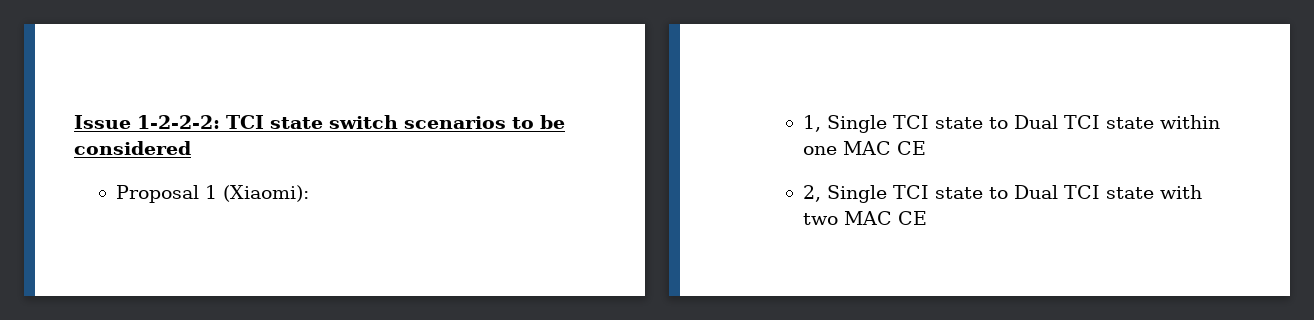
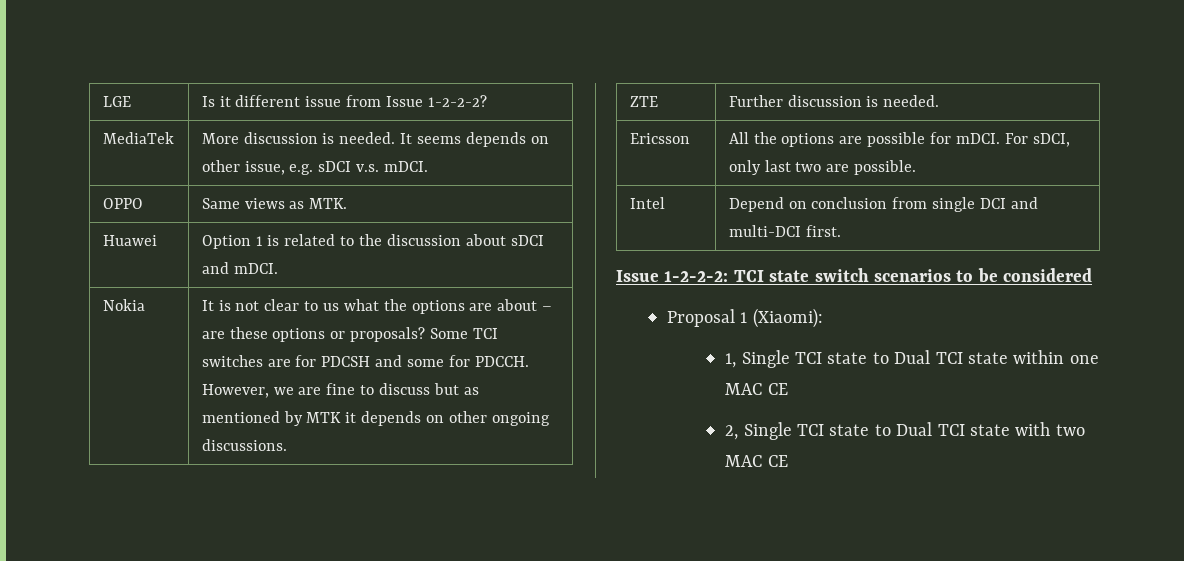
+ LGE | Is it different issue from Issue 1-2-2-2?
+ MediaTek | More discussion is needed. It seems depends on other issue, e.g. sDCI v.s. mDCI.
+ OPPO | Same views as MTK.
+ Huawei | Option 1 is related to the discussion about sDCI and mDCI.
+ Nokia | It is not clear to us what the options are about – are these options or proposals? Some TCI switches are for PDCSH and some for PDCCH. However, we are fine to discuss but as mentioned by MTK it depends on other ongoing discussions.
+ ZTE | Further discussion is needed.
+ Ericsson | All the options are possible for mDCI. For sDCI, only last two are possible.
+ Intel | Depend on conclusion from single DCI and multi-DCI first.

